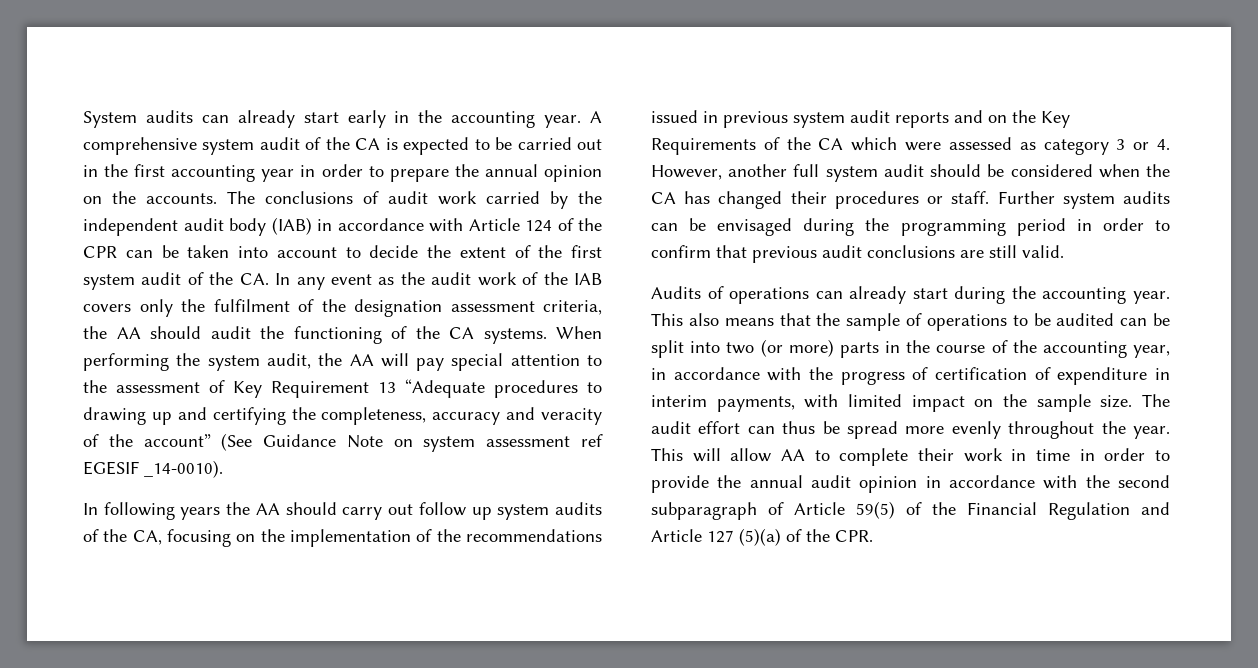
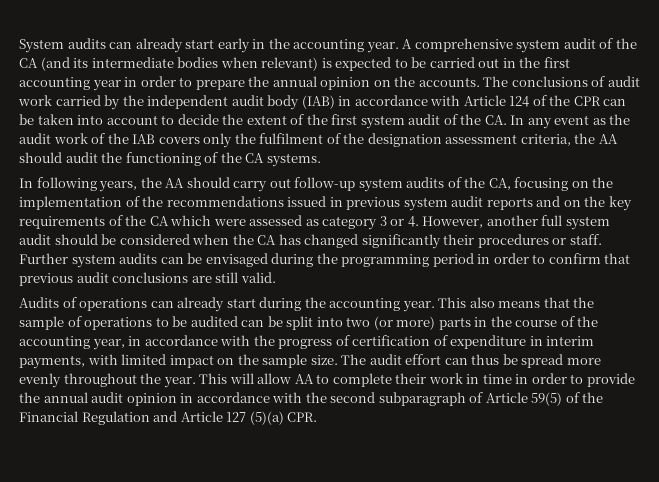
- A comprehensive system audit of the CA is expected to be carried out in the first accounting year in order to prepare the annual opinion on the accounts.
+ A comprehensive system audit of the CA (and its intermediate bodies when relevant) is expected to be carried out in the first accounting year in order to prepare the annual opinion on the accounts.
- When performing the system audit, the AA will pay special attention to the assessment of Key Requirement 13 “Adequate procedures to drawing up and certifying the completeness, accuracy and veracity of the account” (See Guidance Note on system assessment ref EGESIF _14-0010).
- In following years the AA should carry out follow up system audits of the CA, focusing on the implementation of the recommendations issued in previous system audit reports and on the Key Requirements of the CA which were assessed as category 3 or 4. However, another full system audit should be considered when the CA has changed their procedures or staff.
+ In following years, the AA should carry out follow-up system audits of the CA, focusing on the implementation of the recommendations issued in previous system audit reports and on the key requirements of the CA which were assessed as category 3 or 4. However, another full system audit should be considered when the CA has changed significantly their procedures or staff.
- This will allow AA to complete their work in time in order to provide the annual audit opinion in accordance with the second subparagraph of Article 59(5) of the Financial Regulation and Article 127 (5)(a) of the CPR.
+ This will allow AA to complete their work in time in order to provide the annual audit opinion in accordance with the second subparagraph of Article 59(5) of the Financial Regulation and Article 127 (5)(a) CPR.

